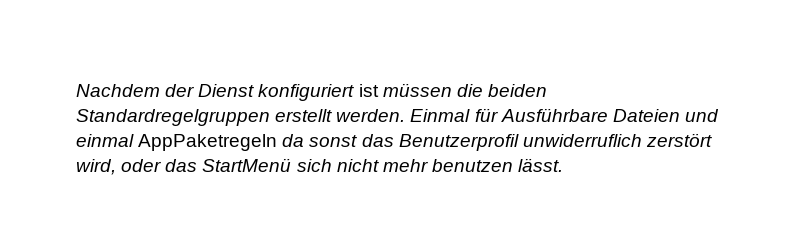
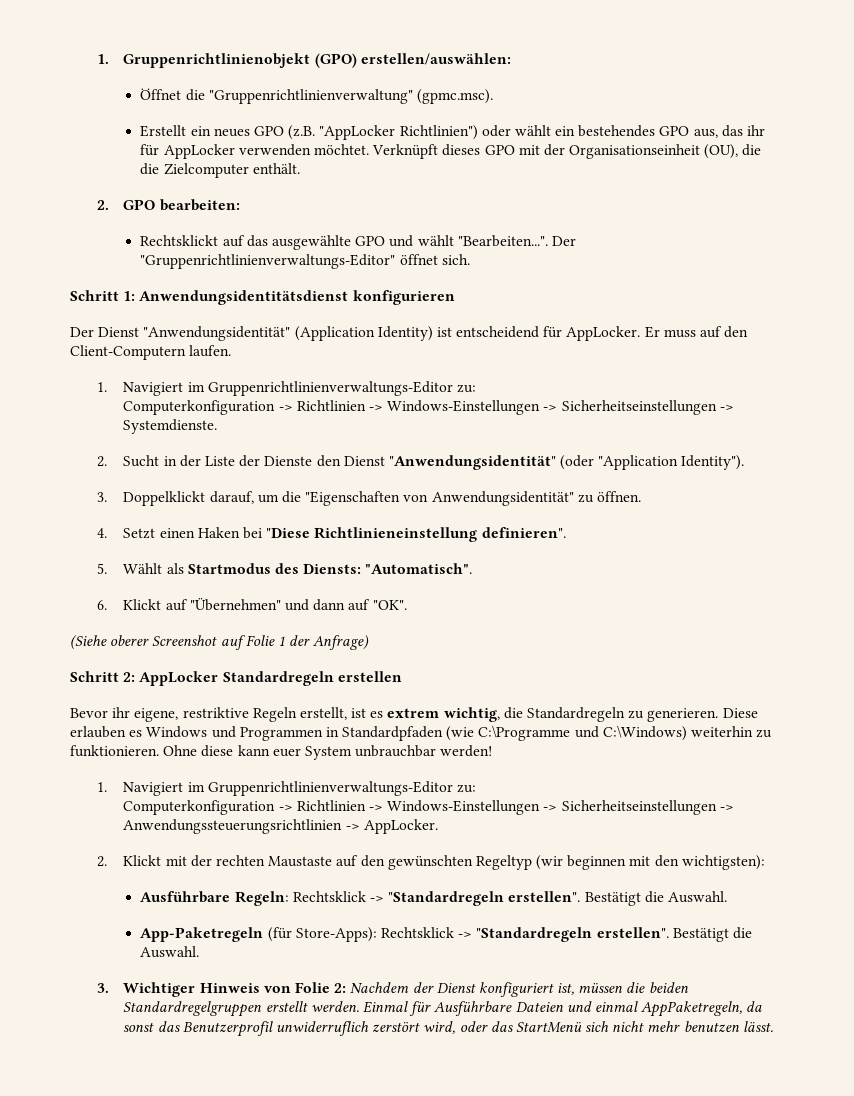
- Nachdem der Dienst konfiguriert ist müssen die beiden Standardregelgruppen erstellt werden.
+ 1. Gruppenrichtlinienobjekt (GPO) erstellen/auswählen:
+ Öffnet die "Gruppenrichtlinienverwaltung" (gpmc.msc).
+ Erstellt ein neues GPO (z.B. "AppLocker Richtlinien") oder wählt ein bestehendes GPO aus, das ihr für AppLocker verwenden möchtet. Verknüpft dieses GPO mit der Organisationseinheit (OU), die die Zielcomputer enthält.
+ 2. GPO bearbeiten:
+ Rechtsklickt auf das ausgewählte GPO und wählt "Bearbeiten...". Der "Gruppenrichtlinienverwaltungs-Editor" öffnet sich.
+ Schritt 1: Anwendungsidentitätsdienst konfigurieren
+ Der Dienst "Anwendungsidentität" (Application Identity) ist entscheidend für AppLocker. Er muss auf den Client-Computern laufen.
+ 1. Navigiert im Gruppenrichtlinienverwaltungs-Editor zu:
+ Computerkonfiguration -> Richtlinien -> Windows-Einstellungen -> Sicherheitseinstellungen -> Systemdienste.
+ 2. Sucht in der Liste der Dienste den Dienst "Anwendungsidentität" (oder "Application Identity").
+ 3. Doppelklickt darauf, um die "Eigenschaften von Anwendungsidentität" zu öffnen.
+ 4. Setzt einen Haken bei "Diese Richtlinieneinstellung definieren".
+ 5. Wählt als Startmodus des Diensts: "Automatisch".
+ 6. Klickt auf "Übernehmen" und dann auf "OK".
+ (Siehe oberer Screenshot auf Folie 1 der Anfrage)
+ Schritt 2: AppLocker Standardregeln erstellen
+ Bevor ihr eigene, restriktive Regeln erstellt, ist es extrem wichtig, die Standardregeln zu generieren. Diese erlauben es Windows und Programmen in Standardpfaden (wie C:\Programme und C:\Windows) weiterhin zu funktionieren. Ohne diese kann euer System unbrauchbar werden!
+ 1. Navigiert im Gruppenrichtlinienverwaltungs-Editor zu:
+ Computerkonfiguration -> Richtlinien -> Windows-Einstellungen -> Sicherheitseinstellungen -> Anwendungssteuerungsrichtlinien -> AppLocker.
+ 2. Klickt mit der rechten Maustaste auf den gewünschten Regeltyp (wir beginnen mit den wichtigsten):
+ Ausführbare Regeln: Rechtsklick -> "Standardregeln erstellen". Bestätigt die Auswahl.
+ App-Paketregeln (für Store-Apps): Rechtsklick -> "Standardregeln erstellen". Bestätigt die Auswahl.
+ 3. Wichtiger Hinweis von Folie 2: Nachdem der Dienst konfiguriert ist, müssen die beiden Standardregelgruppen erstellt werden.
- Einmal für Ausführbare Dateien und einmal AppPaketregeln da sonst das Benutzerprofil unwiderruflich zerstört wird, oder das StartMenü sich nicht mehr benutzen lässt.
+ Einmal für Ausführbare Dateien und einmal AppPaketregeln, da sonst das Benutzerprofil unwiderruflich zerstört wird, oder das StartMenü sich nicht mehr benutzen lässt.

